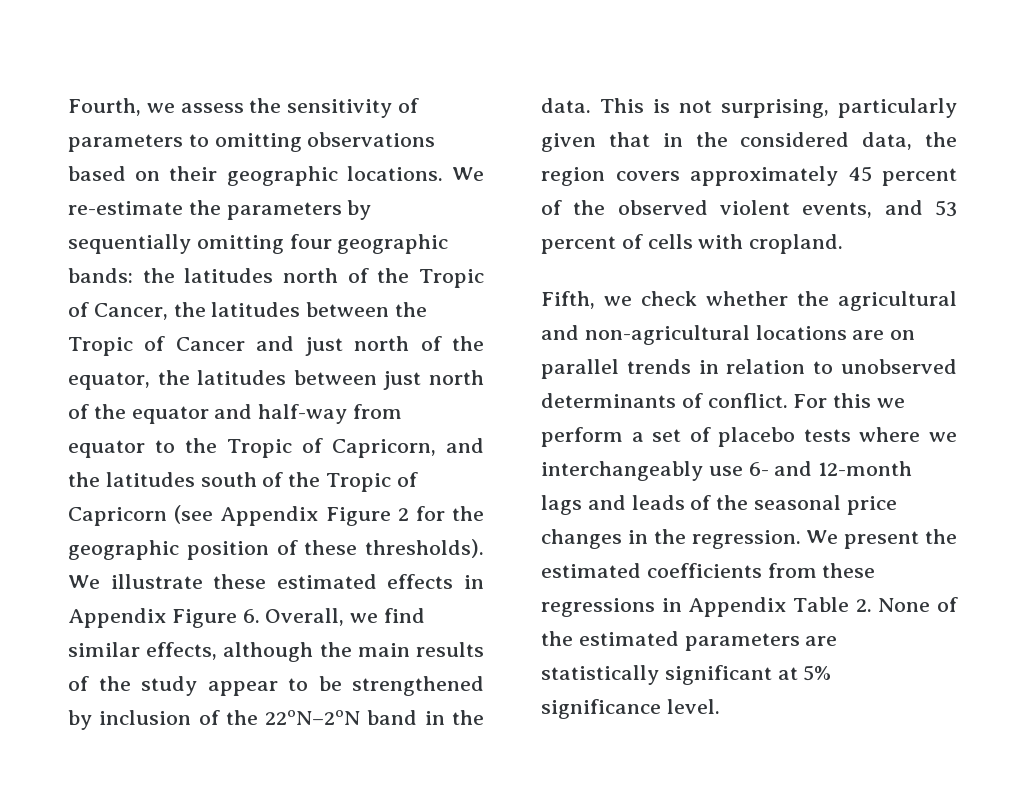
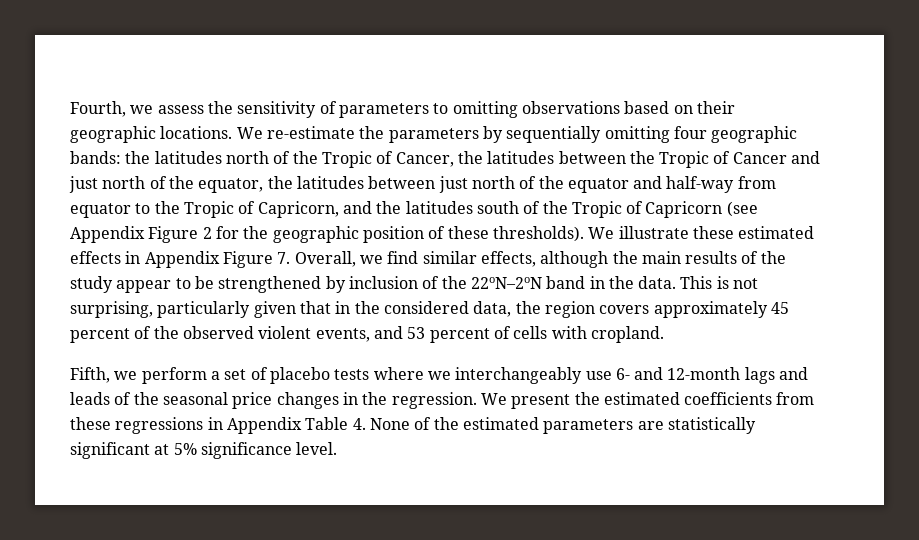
- We illustrate these estimated effects in Appendix Figure 6. Overall, we find similar effects, although the main results of the study appear to be strengthened by inclusion of the 22oN–2oN band in the data.
+ We illustrate these estimated effects in Appendix Figure 7. Overall, we find similar effects, although the main results of the study appear to be strengthened by inclusion of the 22oN–2oN band in the data.
- Fifth, we check whether the agricultural and non-agricultural locations are on parallel trends in relation to unobserved determinants of conflict. For this we perform a set of placebo tests where we interchangeably use 6- and 12-month lags and leads of the seasonal price changes in the regression.
+ Fifth, we perform a set of placebo tests where we interchangeably use 6- and 12-month lags and leads of the seasonal price changes in the regression.
- We present the estimated coefficients from these regressions in Appendix Table 2. None of the estimated parameters are statistically significant at 5% significance level.
+ We present the estimated coefficients from these regressions in Appendix Table 4. None of the estimated parameters are statistically significant at 5% significance level.

